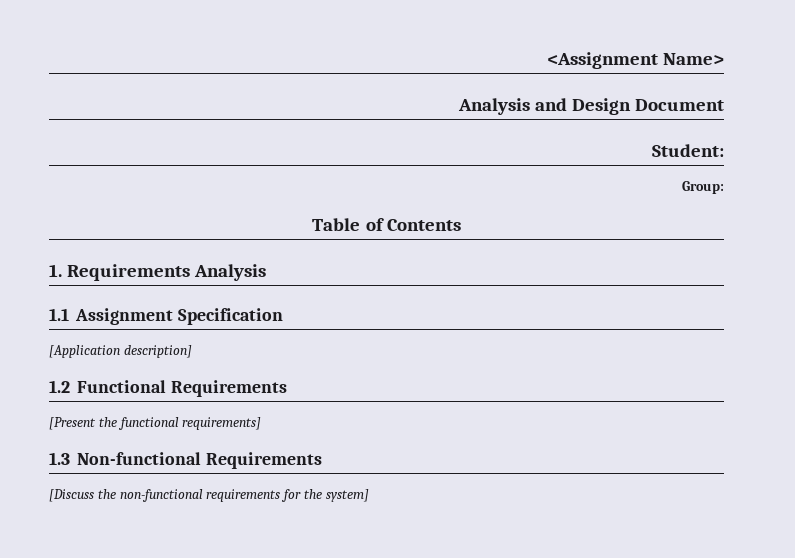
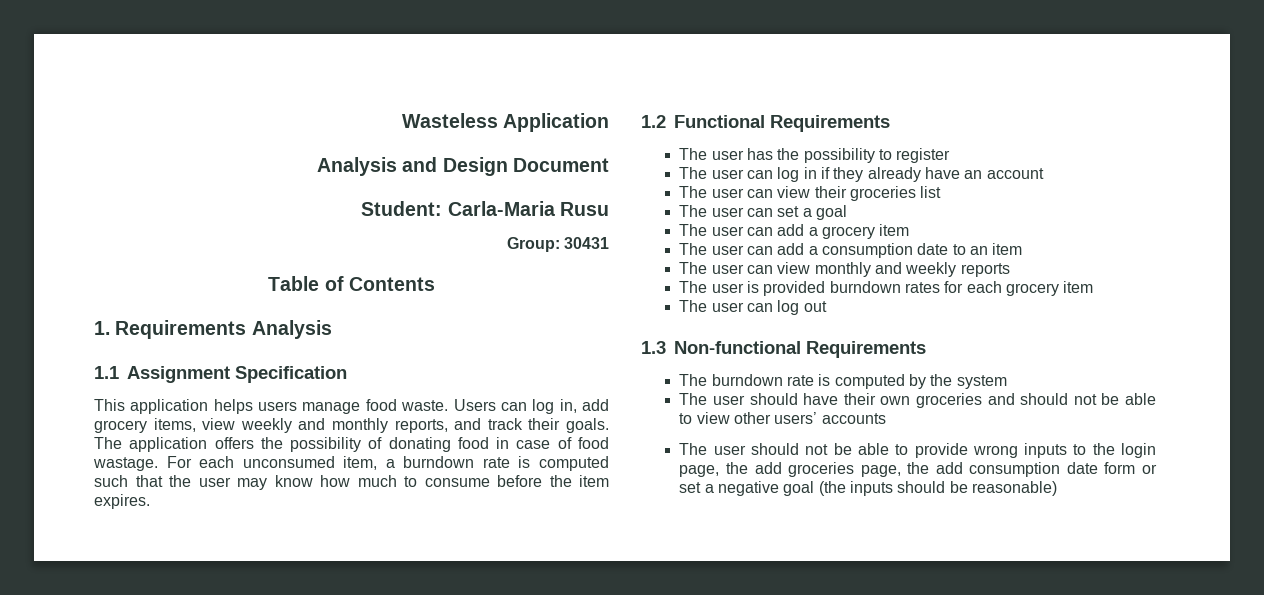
- <Assignment Name>
+ Wasteless Application
- Student:
+ Student: Carla-Maria Rusu
- Group:
+ Group: 30431
- [Application description]
+ This application helps users manage food waste. Users can log in, add grocery items, view weekly and monthly reports, and track their goals. The application offers the possibility of donating food in case of food wastage. For each unconsumed item, a burndown rate is computed such that the user may know how much to consume before the item expires.
  1.2 Functional Requirements
- [Present the functional requirements]
+ The user has the possibility to register
+ The user can log in if they already have an account
+ The user can view their groceries list
+ The user can set a goal
+ The user can add a grocery item
+ The user can add a consumption date to an item
+ The user can view monthly and weekly reports
+ The user is provided burndown rates for each grocery item
+ The user can log out
  1.3 Non-functional Requirements
- [Discuss the non-functional requirements for the system]
+ The burndown rate is computed by the system
+ The user should have their own groceries and should not be able to view other users’ accounts
+ The user should not be able to provide wrong inputs to the login page, the add groceries page, the add consumption date form or set a negative goal (the inputs should be reasonable)

